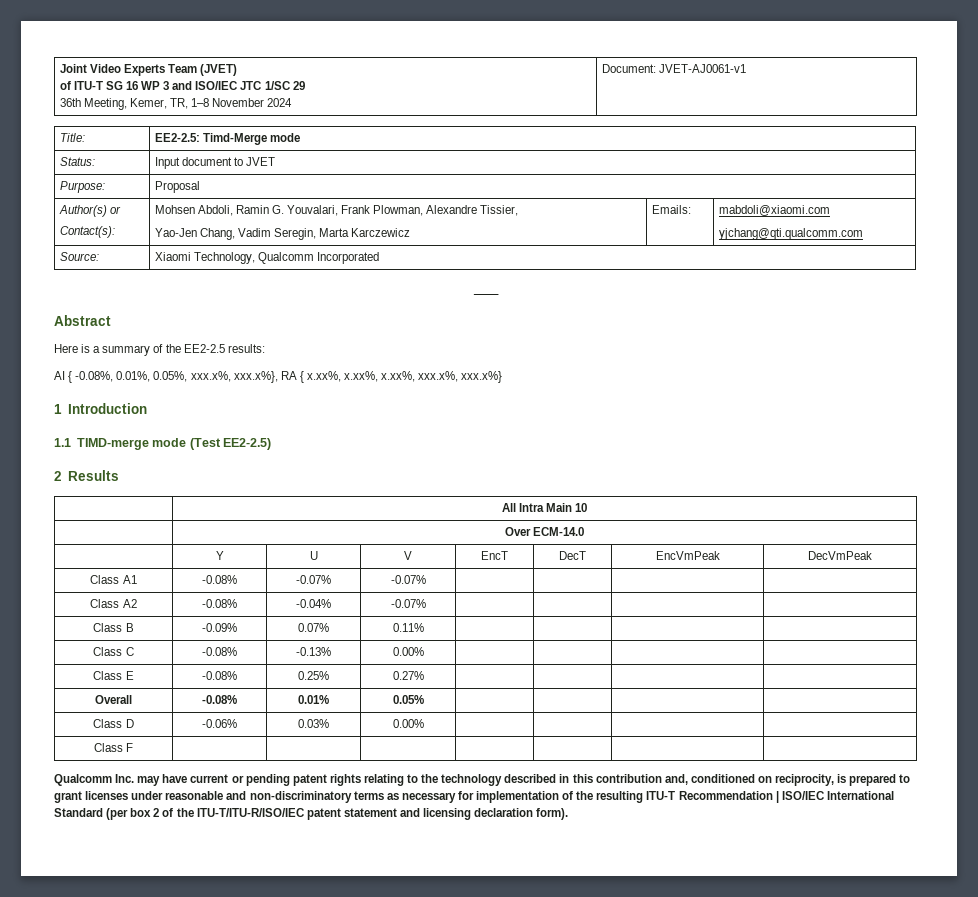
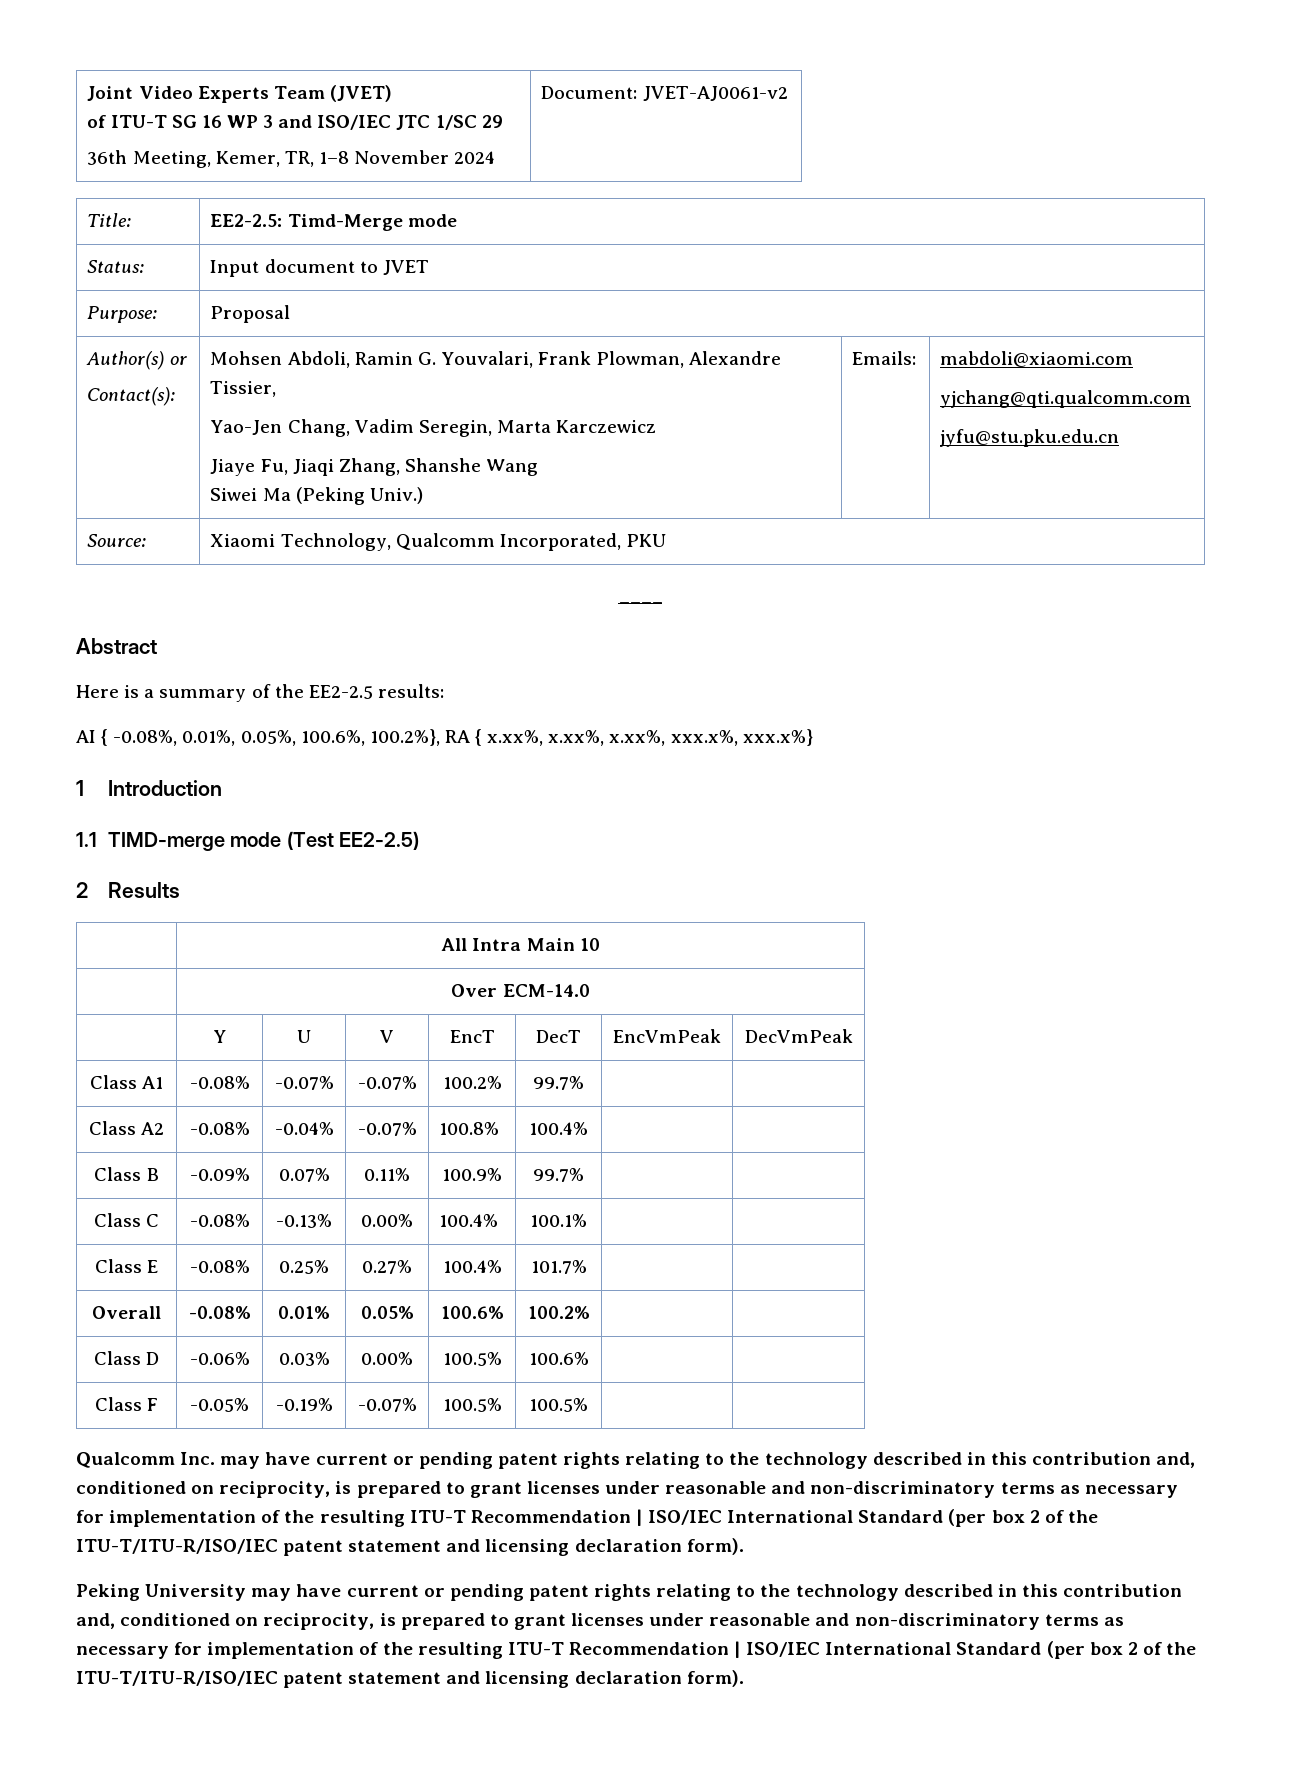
  Joint Video Experts Team (JVET)
  of ITU-T SG 16 WP 3 and ISO/IEC JTC 1/SC 29
- 36th Meeting, Kemer, TR, 1–8 November 2024 | Document: JVET-AJ0061-v1
+ 36th Meeting, Kemer, TR, 1–8 November 2024 | Document: JVET-AJ0061-v2
  Author(s) or
  Contact(s): | Mohsen Abdoli, Ramin G. Youvalari, Frank Plowman, Alexandre Tissier,
- Yao-Jen Chang, Vadim Seregin, Marta Karczewicz | Emails: | mabdoli@xiaomi.com
+ Yao-Jen Chang, Vadim Seregin, Marta Karczewicz
+ Jiaye Fu, Jiaqi Zhang, Shanshe Wang
+ Siwei Ma (Peking Univ.) | Emails: | mabdoli@xiaomi.com
  yjchang@qti.qualcomm.com
+ jyfu@stu.pku.edu.cn
- Source: | Xiaomi Technology, Qualcomm Incorporated
+ Source: | Xiaomi Technology, Qualcomm Incorporated, PKU
- AI { -0.08%, 0.01%, 0.05%, xxx.x%, xxx.x%}, RA { x.xx%, x.xx%, x.xx%, xxx.x%, xxx.x%}
+ AI { -0.08%, 0.01%, 0.05%, 100.6%, 100.2%}, RA { x.xx%, x.xx%, x.xx%, xxx.x%, xxx.x%}
- Class A1 | -0.08% | -0.07% | -0.07% | | | |
+ Class A1 | -0.08% | -0.07% | -0.07% | 100.2% | 99.7% | |
- Class A2 | -0.08% | -0.04% | -0.07% | | | |
+ Class A2 | -0.08% | -0.04% | -0.07% | 100.8% | 100.4% | |
- Class B | -0.09% | 0.07% | 0.11% | | | |
+ Class B | -0.09% | 0.07% | 0.11% | 100.9% | 99.7% | |
- Class C | -0.08% | -0.13% | 0.00% | | | |
+ Class C | -0.08% | -0.13% | 0.00% | 100.4% | 100.1% | |
- Class E | -0.08% | 0.25% | 0.27% | | | |
+ Class E | -0.08% | 0.25% | 0.27% | 100.4% | 101.7% | |
- Overall | -0.08% | 0.01% | 0.05% | | | |
+ Overall | -0.08% | 0.01% | 0.05% | 100.6% | 100.2% | |
- Class D | -0.06% | 0.03% | 0.00% | | | |
+ Class D | -0.06% | 0.03% | 0.00% | 100.5% | 100.6% | |
- Class F | | | | | | |
+ Class F | -0.05% | -0.19% | -0.07% | 100.5% | 100.5% | |
+ Peking University may have current or pending patent rights relating to the technology described in this contribution and, conditioned on reciprocity, is prepared to grant licenses under reasonable and non-discriminatory terms as necessary for implementation of the resulting ITU-T Recommendation | ISO/IEC International Standard (per box 2 of the ITU-T/ITU-R/ISO/IEC patent statement and licensing declaration form).

